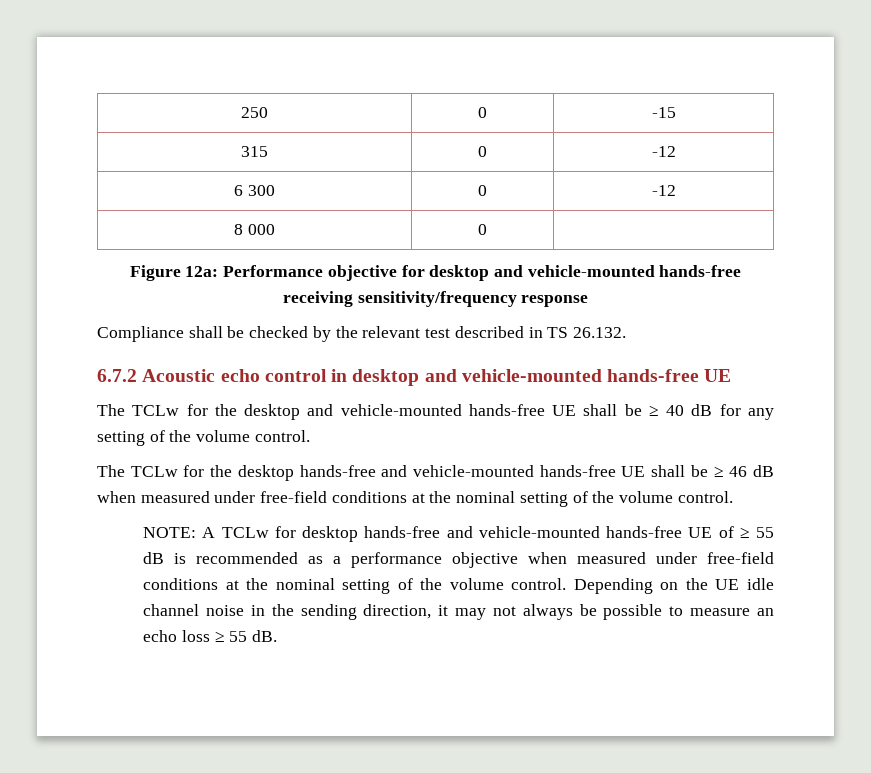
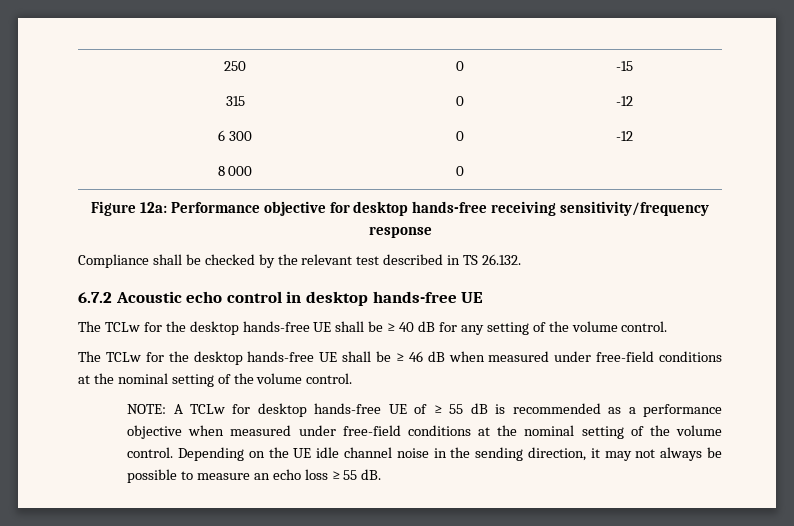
- Figure 12a: Performance objective for desktop and vehicle-mounted hands-free receiving sensitivity/frequency response
+ Figure 12a: Performance objective for desktop hands-free receiving sensitivity/frequency response
- 6.7.2 Acoustic echo control in desktop and vehicle-mounted hands-free UE
+ 6.7.2 Acoustic echo control in desktop hands-free UE
- The TCLw for the desktop and vehicle-mounted hands-free UE shall be ≥ 40 dB for any setting of the volume control.
+ The TCLw for the desktop hands-free UE shall be ≥ 40 dB for any setting of the volume control.
- The TCLw for the desktop hands-free and vehicle-mounted hands-free UE shall be ≥ 46 dB when measured under free-field conditions at the nominal setting of the volume control.
+ The TCLw for the desktop hands-free UE shall be ≥ 46 dB when measured under free-field conditions at the nominal setting of the volume control.
- NOTE: A TCLw for desktop hands-free and vehicle-mounted hands-free UE of ≥ 55 dB is recommended as a performance objective when measured under free-field conditions at the nominal setting of the volume control.
+ NOTE: A TCLw for desktop hands-free UE of ≥ 55 dB is recommended as a performance objective when measured under free-field conditions at the nominal setting of the volume control.

